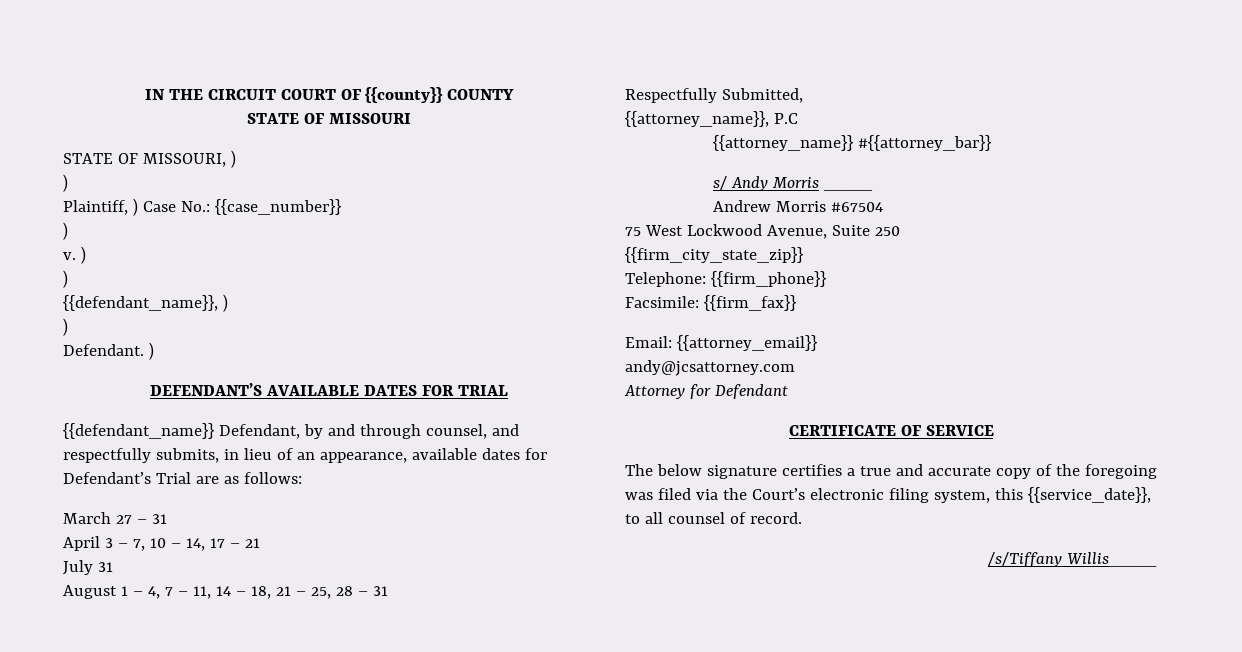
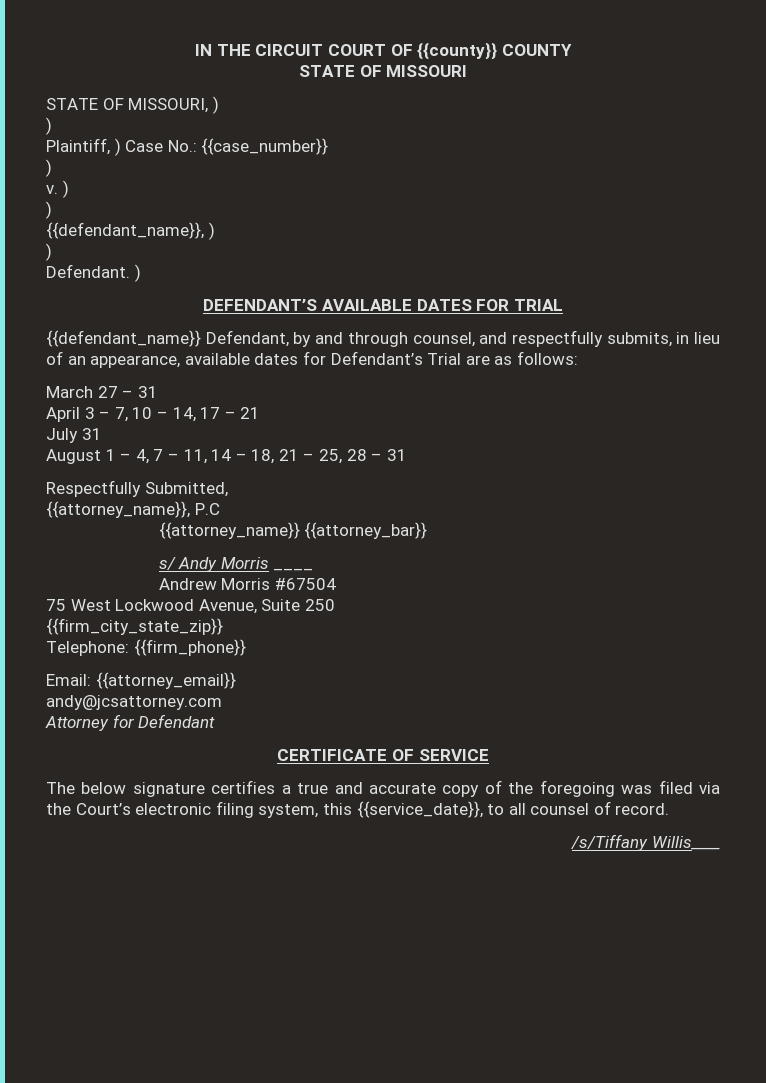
- {{attorney_name}} #{{attorney_bar}}
+ {{attorney_name}} {{attorney_bar}}
- Facsimile: {{firm_fax}}

